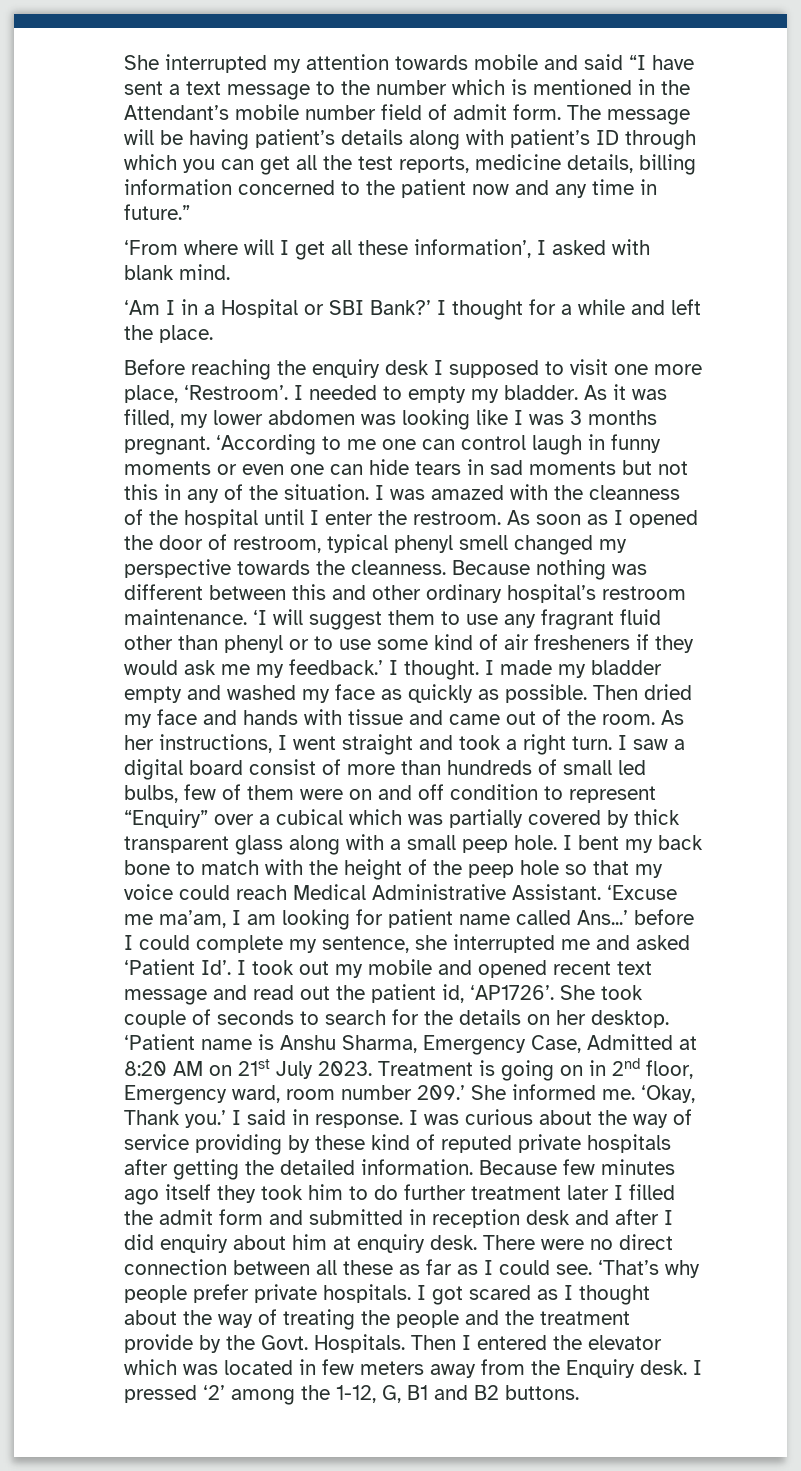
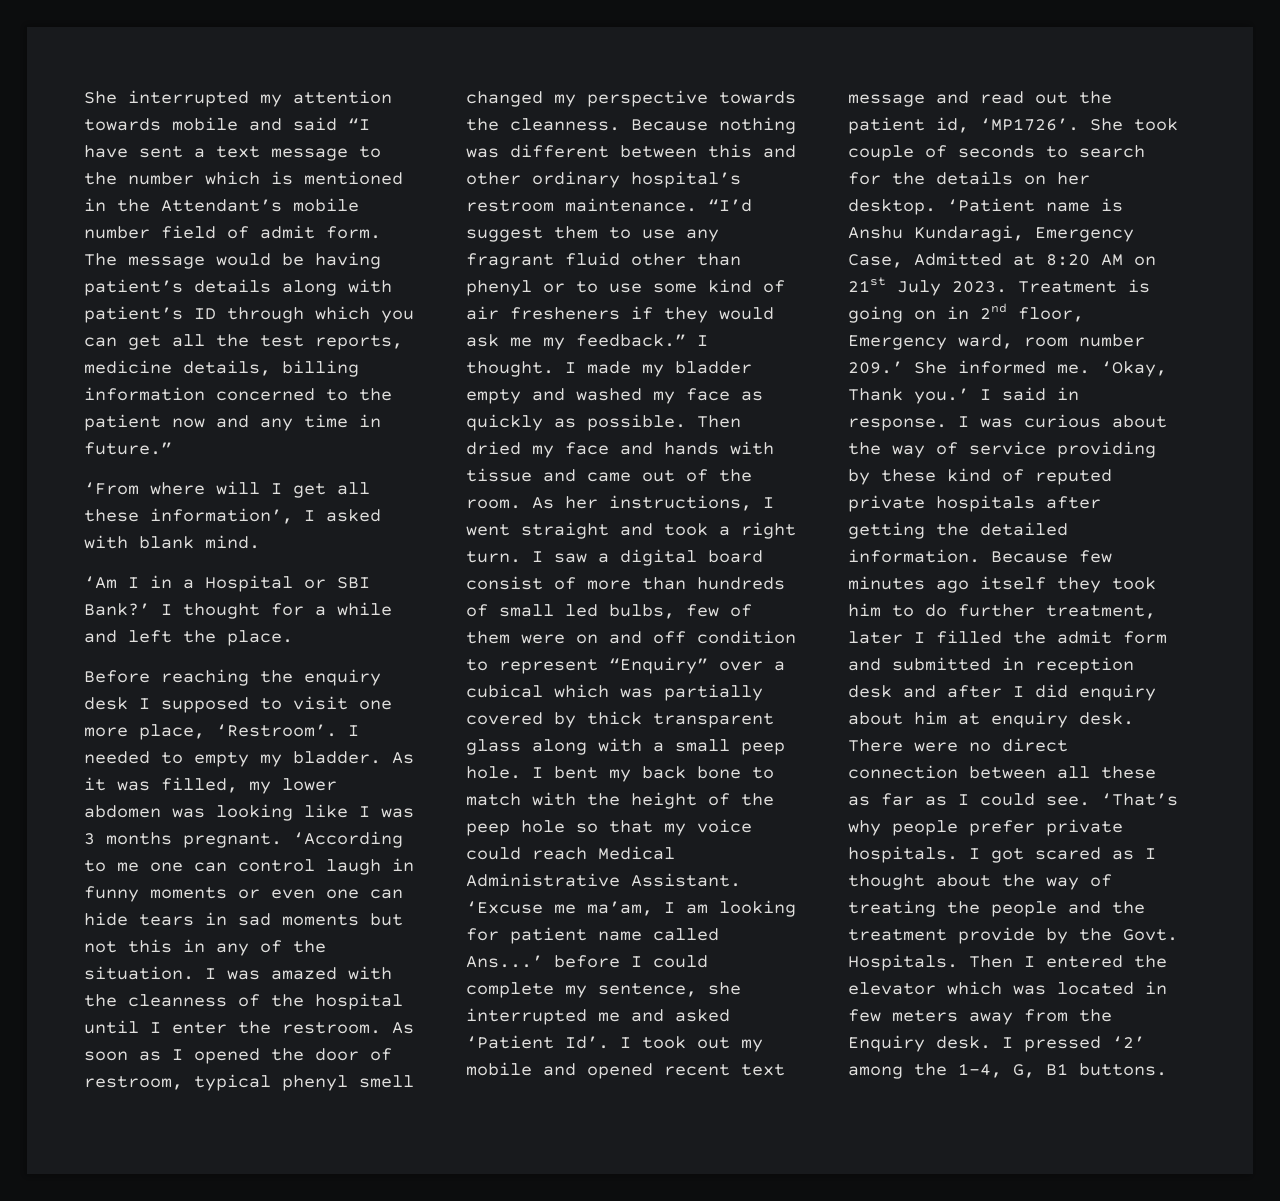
- The message will be having patient’s details along with patient’s ID through which you can get all the test reports, medicine details, billing information concerned to the patient now and any time in future.”
+ The message would be having patient’s details along with patient’s ID through which you can get all the test reports, medicine details, billing information concerned to the patient now and any time in future.”
- ‘I will suggest them to use any fragrant fluid other than phenyl or to use some kind of air fresheners if they would ask me my feedback.’
+ “I’d suggest them to use any fragrant fluid other than phenyl or to use some kind of air fresheners if they would ask me my feedback.”
- ‘Excuse me ma’am, I am looking for patient name called Ans...’ before I could complete my sentence, she interrupted me and asked ‘Patient Id’. I took out my mobile and opened recent text message and read out the patient id, ‘AP1726’.
+ ‘Excuse me ma’am, I am looking for patient name called Ans...’ before I could complete my sentence, she interrupted me and asked ‘Patient Id’. I took out my mobile and opened recent text message and read out the patient id, ‘MP1726’.
- ‘Patient name is Anshu Sharma, Emergency Case, Admitted at 8:20 AM on 21st July 2023.
+ ‘Patient name is Anshu Kundaragi, Emergency Case, Admitted at 8:20 AM on 21st July 2023.
- Because few minutes ago itself they took him to do further treatment later I filled the admit form and submitted in reception desk and after I did enquiry about him at enquiry desk.
+ Because few minutes ago itself they took him to do further treatment, later I filled the admit form and submitted in reception desk and after I did enquiry about him at enquiry desk.
- I pressed ‘2’ among the 1-12, G, B1 and B2 buttons.
+ I pressed ‘2’ among the 1-4, G, B1 buttons.

